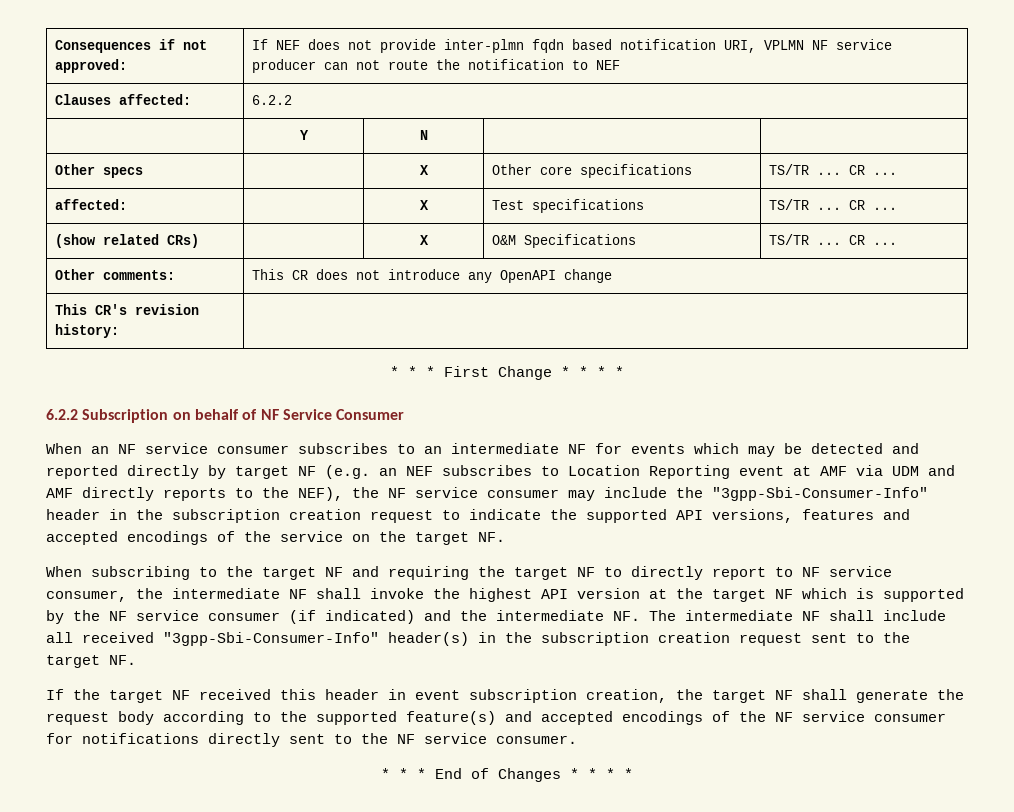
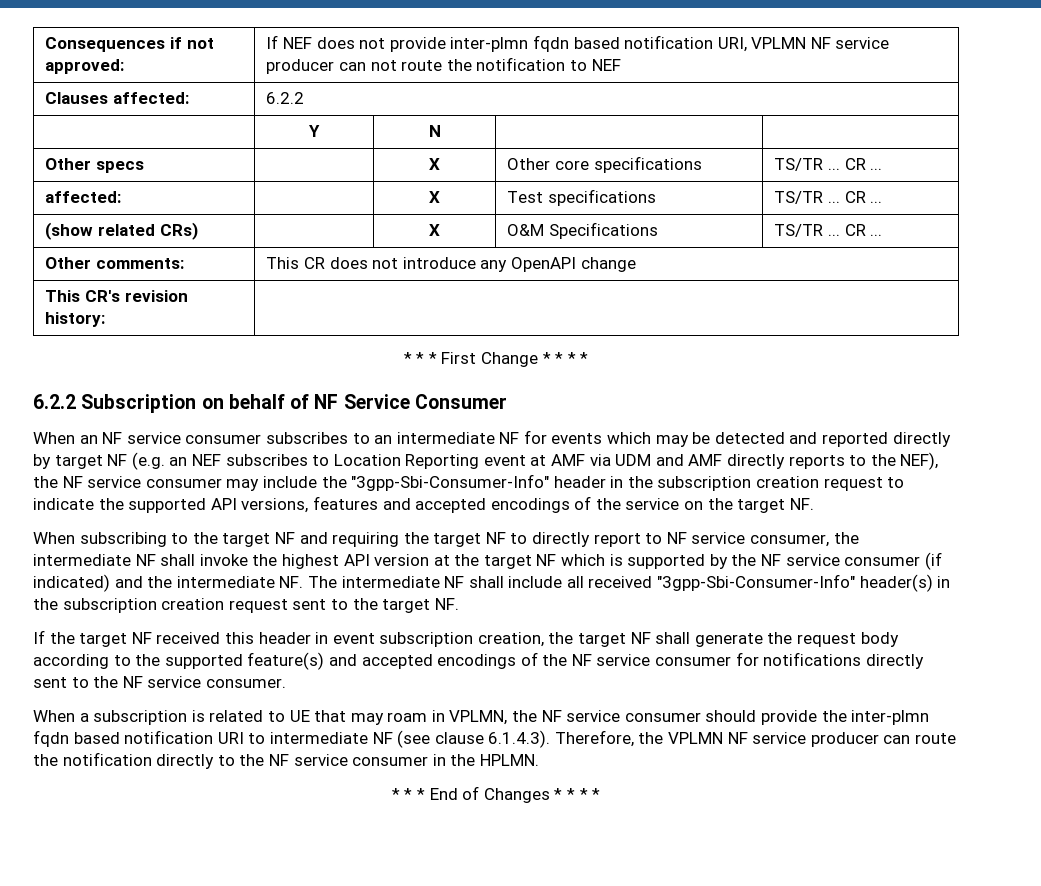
+ When a subscription is related to UE that may roam in VPLMN, the NF service consumer should provide the inter-plmn fqdn based notification URI to intermediate NF (see clause 6.1.4.3). Therefore, the VPLMN NF service producer can route the notification directly to the NF service consumer in the HPLMN.

